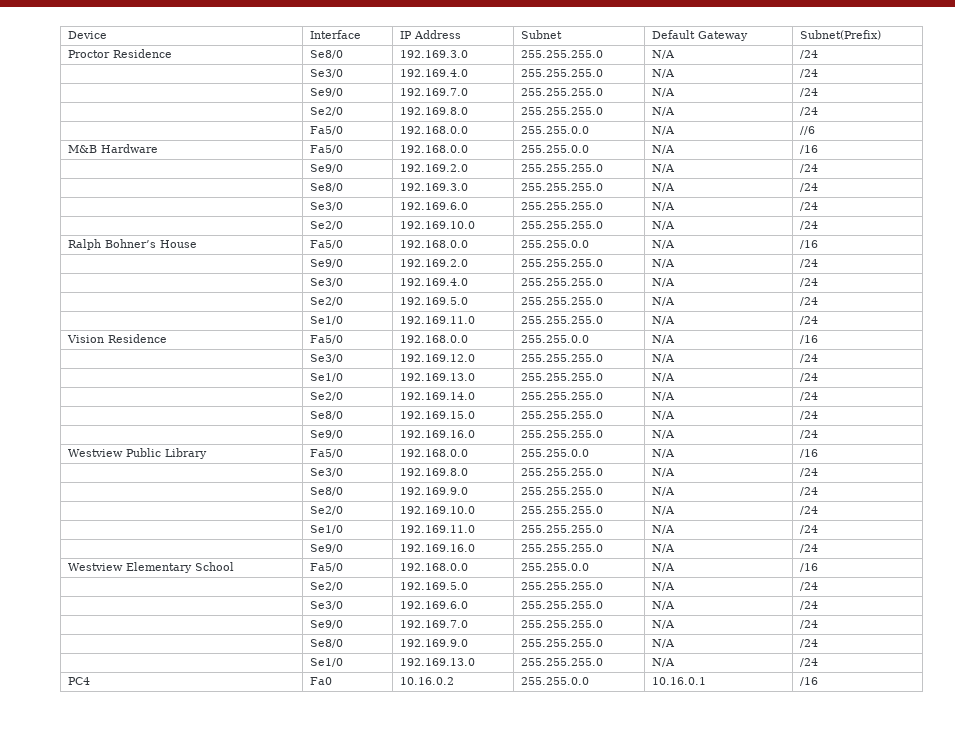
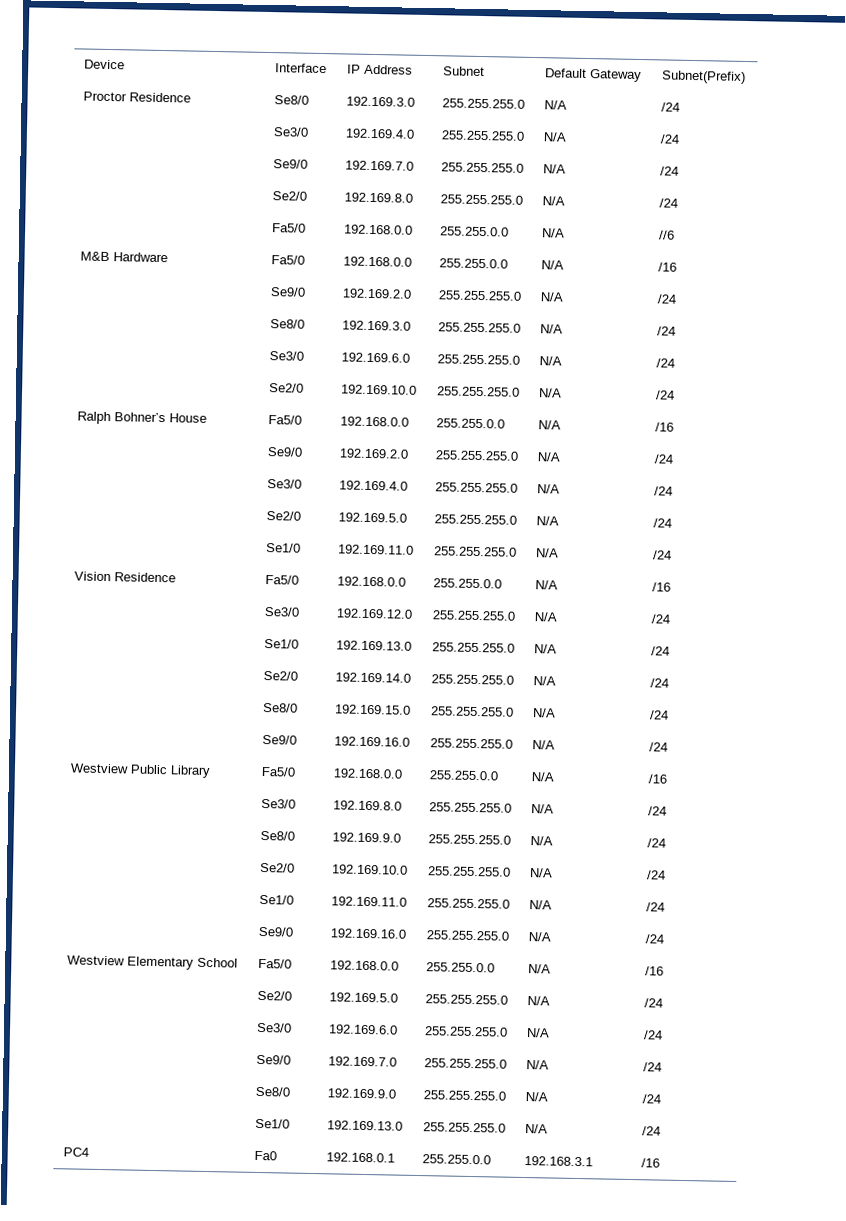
- PC4 | Fa0 | 10.16.0.2 | 255.255.0.0 | 10.16.0.1 | /16
+ PC4 | Fa0 | 192.168.0.1 | 255.255.0.0 | 192.168.3.1 | /16

